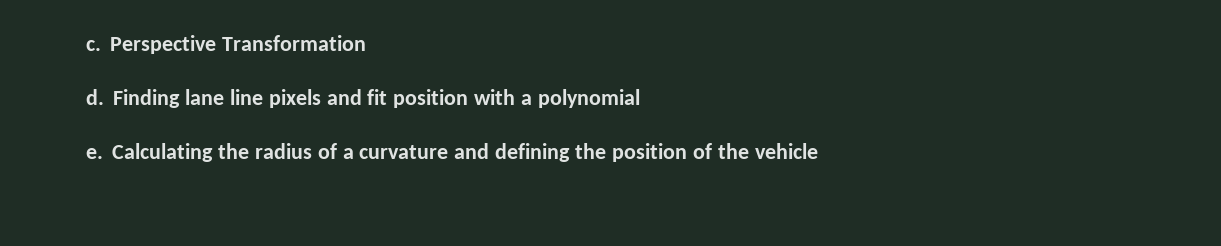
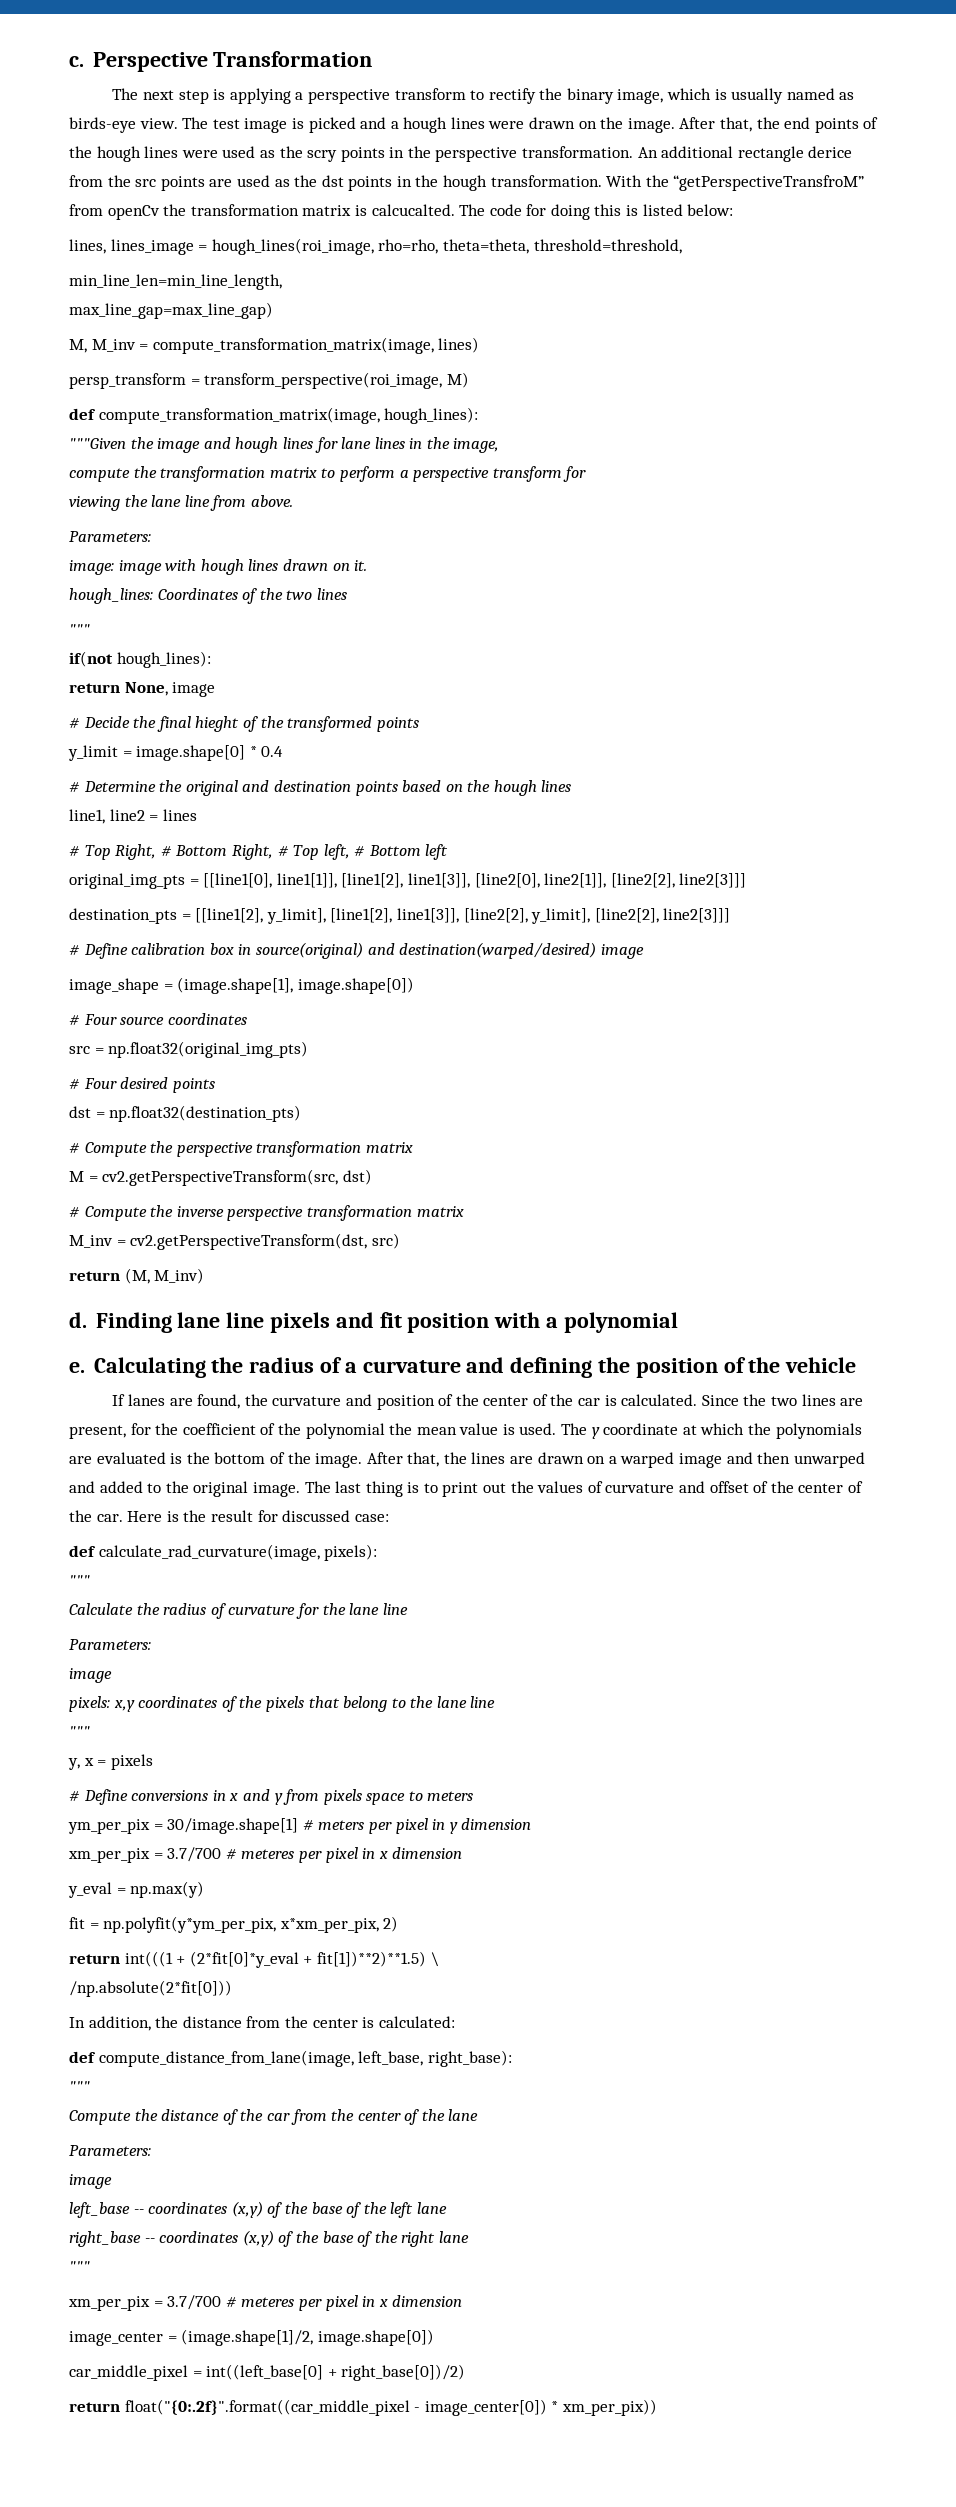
+ The next step is applying a perspective transform to rectify the binary image, which is usually named as birds-eye view. The test image is picked and a hough lines were drawn on the image. After that, the end points of the hough lines were used as the scry points in the perspective transformation. An additional rectangle derice from the src points are used as the dst points in the hough transformation. With the “getPerspectiveTransfroM” from openCv the transformation matrix is calcucalted. The code for doing this is listed below:
+ lines, lines_image = hough_lines(roi_image, rho=rho, theta=theta, threshold=threshold,
+ min_line_len=min_line_length,
+ max_line_gap=max_line_gap)
+ M, M_inv = compute_transformation_matrix(image, lines)
+ persp_transform = transform_perspective(roi_image, M)
+ def compute_transformation_matrix(image, hough_lines):
+ """Given the image and hough lines for lane lines in the image,
+ compute the transformation matrix to perform a perspective transform for
+ viewing the lane line from above.
+ Parameters:
+ image: image with hough lines drawn on it.
+ hough_lines: Coordinates of the two lines
+ """
+ if(not hough_lines):
+ return None, image
+ # Decide the final hieght of the transformed points
+ y_limit = image.shape[0] * 0.4
+ # Determine the original and destination points based on the hough lines
+ line1, line2 = lines
+ # Top Right, # Bottom Right, # Top left, # Bottom left
+ original_img_pts = [[line1[0], line1[1]], [line1[2], line1[3]], [line2[0], line2[1]], [line2[2], line2[3]]]
+ destination_pts = [[line1[2], y_limit], [line1[2], line1[3]], [line2[2], y_limit], [line2[2], line2[3]]]
+ # Define calibration box in source(original) and destination(warped/desired) image
+ image_shape = (image.shape[1], image.shape[0])
+ # Four source coordinates
+ src = np.float32(original_img_pts)
+ # Four desired points
+ dst = np.float32(destination_pts)
+ # Compute the perspective transformation matrix
+ M = cv2.getPerspectiveTransform(src, dst)
+ # Compute the inverse perspective transformation matrix
+ M_inv = cv2.getPerspectiveTransform(dst, src)
+ return (M, M_inv)
+ If lanes are found, the curvature and position of the center of the car is calculated. Since the two lines are present, for the coefficient of the polynomial the mean value is used. The y coordinate at which the polynomials are evaluated is the bottom of the image. After that, the lines are drawn on a warped image and then unwarped and added to the original image. The last thing is to print out the values of curvature and offset of the center of the car. Here is the result for discussed case:
+ def calculate_rad_curvature(image, pixels):
+ """
+ Calculate the radius of curvature for the lane line
+ Parameters:
+ image
+ pixels: x,y coordinates of the pixels that belong to the lane line
+ """
+ y, x = pixels
+ # Define conversions in x and y from pixels space to meters
+ ym_per_pix = 30/image.shape[1] # meters per pixel in y dimension
+ xm_per_pix = 3.7/700 # meteres per pixel in x dimension
+ y_eval = np.max(y)
+ fit = np.polyfit(y*ym_per_pix, x*xm_per_pix, 2)
+ return int(((1 + (2*fit[0]*y_eval + fit[1])**2)**1.5) \
+ /np.absolute(2*fit[0]))
+ In addition, the distance from the center is calculated:
+ def compute_distance_from_lane(image, left_base, right_base):
+ """
+ Compute the distance of the car from the center of the lane
+ Parameters:
+ image
+ left_base -- coordinates (x,y) of the base of the left lane
+ right_base -- coordinates (x,y) of the base of the right lane
+ """
+ xm_per_pix = 3.7/700 # meteres per pixel in x dimension
+ image_center = (image.shape[1]/2, image.shape[0])
+ car_middle_pixel = int((left_base[0] + right_base[0])/2)
+ return float("{0:.2f}".format((car_middle_pixel - image_center[0]) * xm_per_pix))

